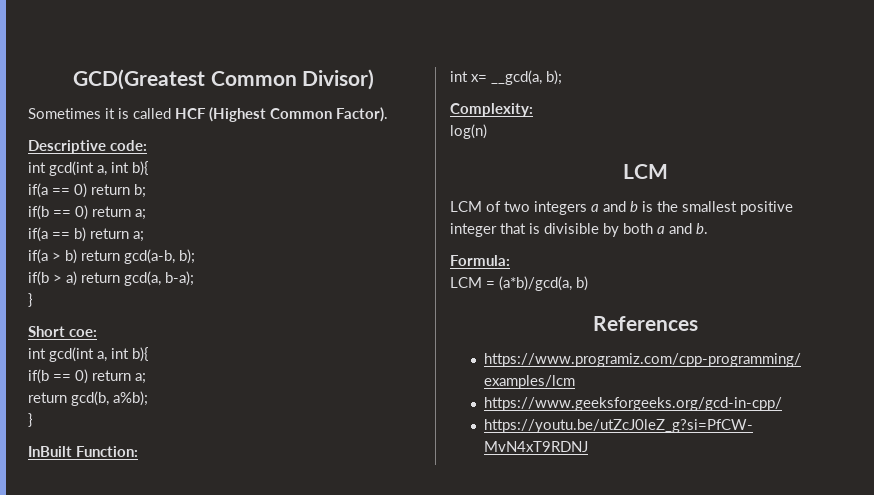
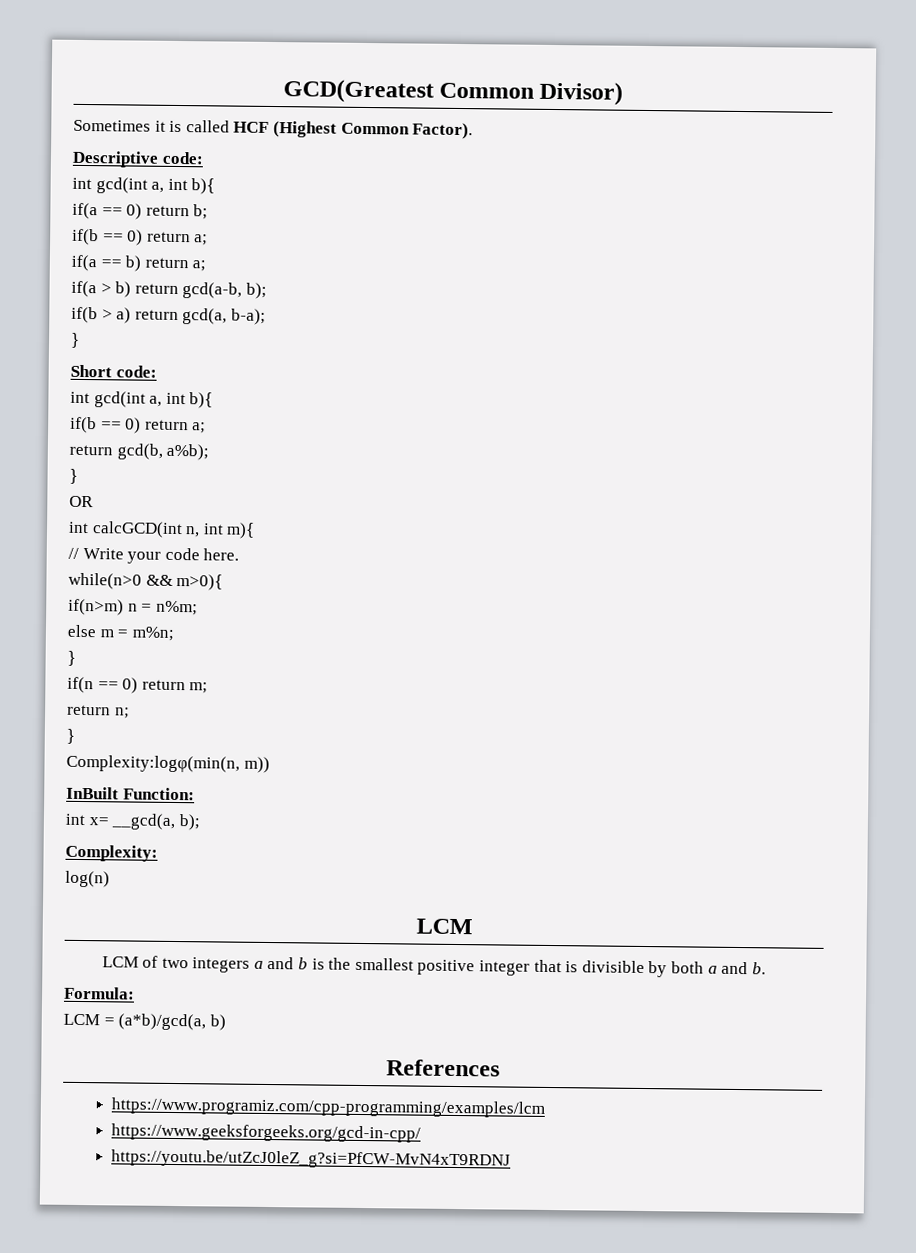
- Short coe:
+ Short code:
+ OR
+ int calcGCD(int n, int m){
+ // Write your code here.
+ while(n>0 && m>0){
+ if(n>m) n = n%m;
+ else m = m%n;
+ }
+ if(n == 0) return m;
+ return n;
+ }
+ Complexity:logφ(min(n, m))

